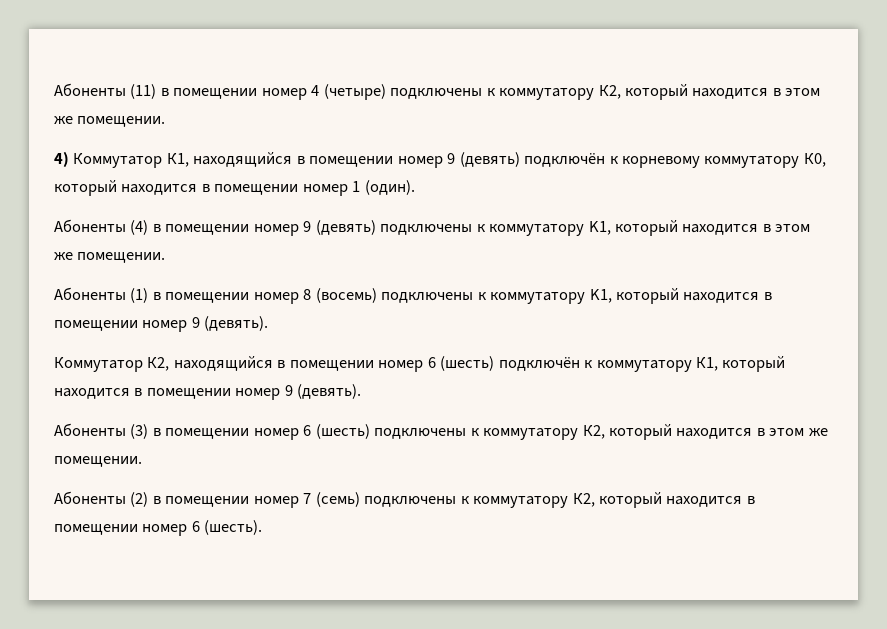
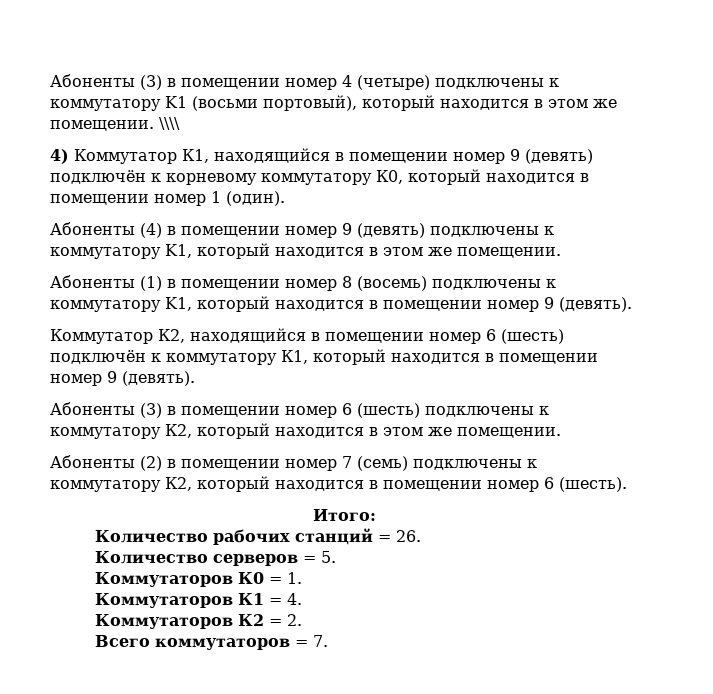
- Абоненты (11) в помещении номер 4 (четыре) подключены к коммутатору К2, который находится в этом же помещении.
+ Абоненты (3) в помещении номер 4 (четыре) подключены к коммутатору K1 (восьми портовый), который находится в этом же помещении. \\\\
+ Итого:
+ Количество рабочих станций = 26.
+ Количество серверов = 5.
+ Коммутаторов К0 = 1.
+ Коммутаторов К1 = 4.
+ Коммутаторов К2 = 2.
+ Всего коммутаторов = 7.

